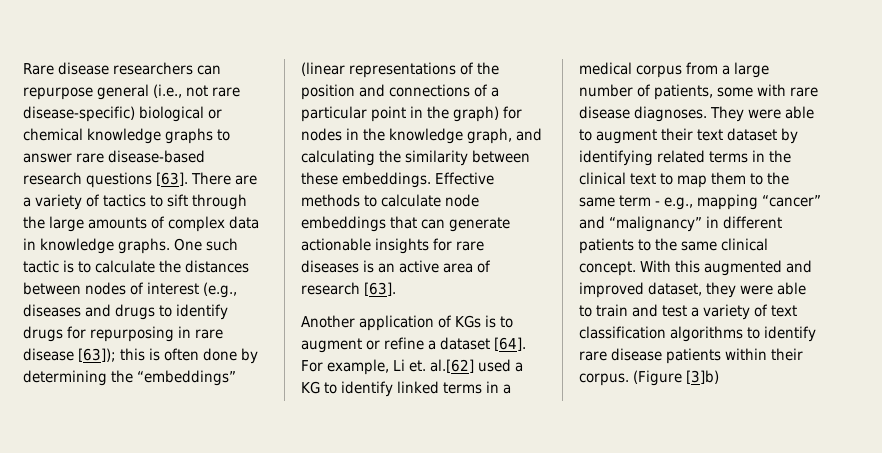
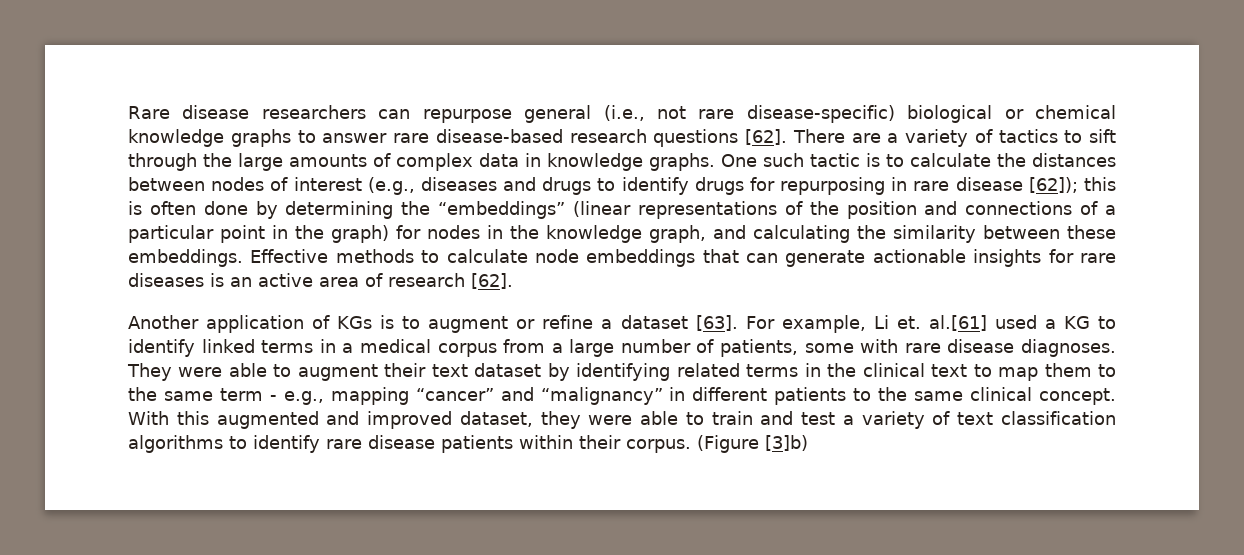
- Rare disease researchers can repurpose general (i.e., not rare disease-specific) biological or chemical knowledge graphs to answer rare disease-based research questions [63].
+ Rare disease researchers can repurpose general (i.e., not rare disease-specific) biological or chemical knowledge graphs to answer rare disease-based research questions [62].
- One such tactic is to calculate the distances between nodes of interest (e.g., diseases and drugs to identify drugs for repurposing in rare disease [63]); this is often done by determining the “embeddings” (linear representations of the position and connections of a particular point in the graph) for nodes in the knowledge graph, and calculating the similarity between these embeddings.
+ One such tactic is to calculate the distances between nodes of interest (e.g., diseases and drugs to identify drugs for repurposing in rare disease [62]); this is often done by determining the “embeddings” (linear representations of the position and connections of a particular point in the graph) for nodes in the knowledge graph, and calculating the similarity between these embeddings.
- Effective methods to calculate node embeddings that can generate actionable insights for rare diseases is an active area of research [63].
+ Effective methods to calculate node embeddings that can generate actionable insights for rare diseases is an active area of research [62].
- Another application of KGs is to augment or refine a dataset [64].
+ Another application of KGs is to augment or refine a dataset [63].
- For example, Li et. al.[62] used a KG to identify linked terms in a medical corpus from a large number of patients, some with rare disease diagnoses.
+ For example, Li et. al.[61] used a KG to identify linked terms in a medical corpus from a large number of patients, some with rare disease diagnoses.

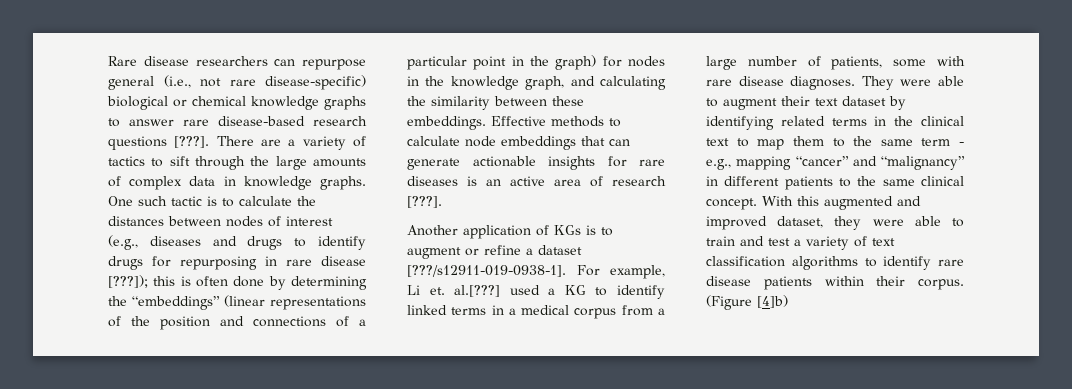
- Rare disease researchers can repurpose general (i.e., not rare disease-specific) biological or chemical knowledge graphs to answer rare disease-based research questions [62].
+ Rare disease researchers can repurpose general (i.e., not rare disease-specific) biological or chemical knowledge graphs to answer rare disease-based research questions [???].
- One such tactic is to calculate the distances between nodes of interest (e.g., diseases and drugs to identify drugs for repurposing in rare disease [62]); this is often done by determining the “embeddings” (linear representations of the position and connections of a particular point in the graph) for nodes in the knowledge graph, and calculating the similarity between these embeddings.
+ One such tactic is to calculate the distances between nodes of interest (e.g., diseases and drugs to identify drugs for repurposing in rare disease [???]); this is often done by determining the “embeddings” (linear representations of the position and connections of a particular point in the graph) for nodes in the knowledge graph, and calculating the similarity between these embeddings.
- Effective methods to calculate node embeddings that can generate actionable insights for rare diseases is an active area of research [62].
+ Effective methods to calculate node embeddings that can generate actionable insights for rare diseases is an active area of research [???].
- Another application of KGs is to augment or refine a dataset [63].
+ Another application of KGs is to augment or refine a dataset [???/s12911-019-0938-1].
- For example, Li et. al.[61] used a KG to identify linked terms in a medical corpus from a large number of patients, some with rare disease diagnoses.
+ For example, Li et. al.[???] used a KG to identify linked terms in a medical corpus from a large number of patients, some with rare disease diagnoses.
- (Figure [3]b)
+ (Figure [4]b)

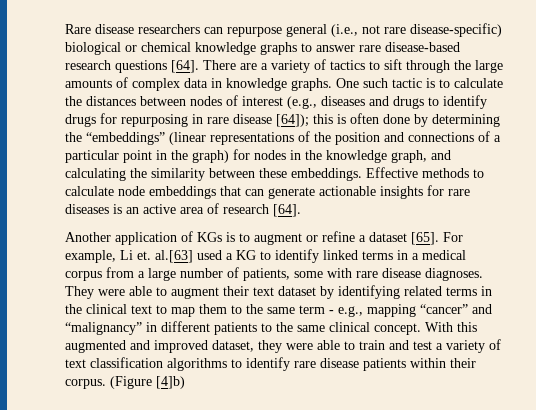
- Rare disease researchers can repurpose general (i.e., not rare disease-specific) biological or chemical knowledge graphs to answer rare disease-based research questions [???].
+ Rare disease researchers can repurpose general (i.e., not rare disease-specific) biological or chemical knowledge graphs to answer rare disease-based research questions [64].
- One such tactic is to calculate the distances between nodes of interest (e.g., diseases and drugs to identify drugs for repurposing in rare disease [???]); this is often done by determining the “embeddings” (linear representations of the position and connections of a particular point in the graph) for nodes in the knowledge graph, and calculating the similarity between these embeddings.
+ One such tactic is to calculate the distances between nodes of interest (e.g., diseases and drugs to identify drugs for repurposing in rare disease [64]); this is often done by determining the “embeddings” (linear representations of the position and connections of a particular point in the graph) for nodes in the knowledge graph, and calculating the similarity between these embeddings.
- Effective methods to calculate node embeddings that can generate actionable insights for rare diseases is an active area of research [???].
+ Effective methods to calculate node embeddings that can generate actionable insights for rare diseases is an active area of research [64].
- Another application of KGs is to augment or refine a dataset [???/s12911-019-0938-1].
+ Another application of KGs is to augment or refine a dataset [65].
- For example, Li et. al.[???] used a KG to identify linked terms in a medical corpus from a large number of patients, some with rare disease diagnoses.
+ For example, Li et. al.[63] used a KG to identify linked terms in a medical corpus from a large number of patients, some with rare disease diagnoses.

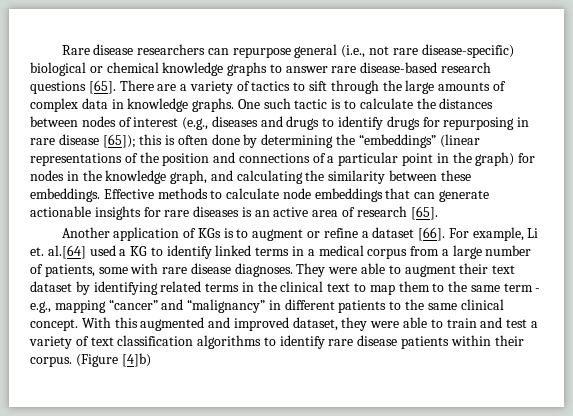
- Rare disease researchers can repurpose general (i.e., not rare disease-specific) biological or chemical knowledge graphs to answer rare disease-based research questions [64].
+ Rare disease researchers can repurpose general (i.e., not rare disease-specific) biological or chemical knowledge graphs to answer rare disease-based research questions [65].
- One such tactic is to calculate the distances between nodes of interest (e.g., diseases and drugs to identify drugs for repurposing in rare disease [64]); this is often done by determining the “embeddings” (linear representations of the position and connections of a particular point in the graph) for nodes in the knowledge graph, and calculating the similarity between these embeddings.
+ One such tactic is to calculate the distances between nodes of interest (e.g., diseases and drugs to identify drugs for repurposing in rare disease [65]); this is often done by determining the “embeddings” (linear representations of the position and connections of a particular point in the graph) for nodes in the knowledge graph, and calculating the similarity between these embeddings.
- Effective methods to calculate node embeddings that can generate actionable insights for rare diseases is an active area of research [64].
+ Effective methods to calculate node embeddings that can generate actionable insights for rare diseases is an active area of research [65].
- Another application of KGs is to augment or refine a dataset [65].
+ Another application of KGs is to augment or refine a dataset [66].
- For example, Li et. al.[63] used a KG to identify linked terms in a medical corpus from a large number of patients, some with rare disease diagnoses.
+ For example, Li et. al.[64] used a KG to identify linked terms in a medical corpus from a large number of patients, some with rare disease diagnoses.

